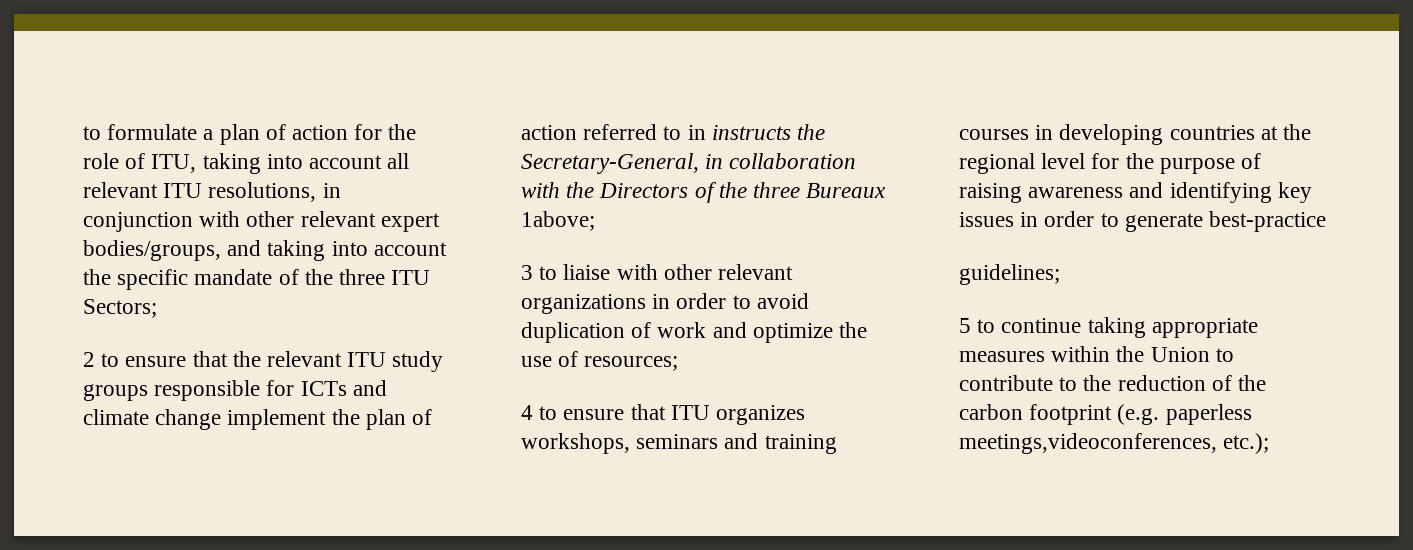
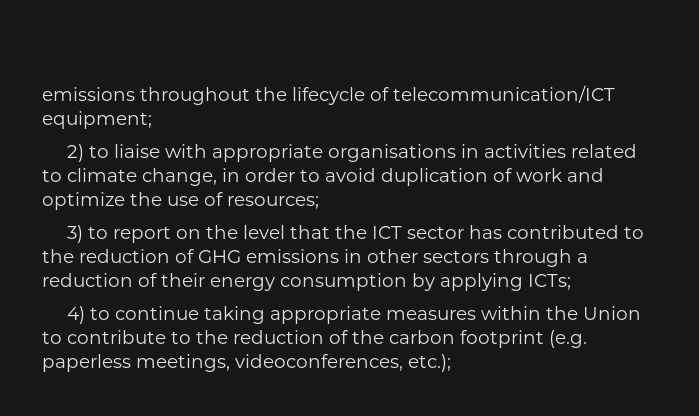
- to formulate a plan of action for the role of ITU, taking into account all relevant ITU resolutions, in conjunction with other relevant expert bodies/groups, and taking into account the specific mandate of the three ITU Sectors;
- 2 to ensure that the relevant ITU study groups responsible for ICTs and climate change implement the plan of action referred to in instructs the Secretary-General, in collaboration with the Directors of the three Bureaux 1above;
- 3 to liaise with other relevant organizations in order to avoid duplication of work and optimize the use of resources;
+ emissions throughout the lifecycle of telecommunication/ICT equipment;
+ 2) to liaise with appropriate organisations in activities related to climate change, in order to avoid duplication of work and optimize the use of resources;
- 4 to ensure that ITU organizes workshops, seminars and training courses in developing countries at the regional level for the purpose of raising awareness and identifying key issues in order to generate best-practice
- guidelines;
- 5 to continue taking appropriate measures within the Union to contribute to the reduction of the carbon footprint (e.g. paperless meetings,videoconferences, etc.);
+ 3) to report on the level that the ICT sector has contributed to the reduction of GHG emissions in other sectors through a reduction of their energy consumption by applying ICTs;
+ 4) to continue taking appropriate measures within the Union to contribute to the reduction of the carbon footprint (e.g. paperless meetings, videoconferences, etc.);

